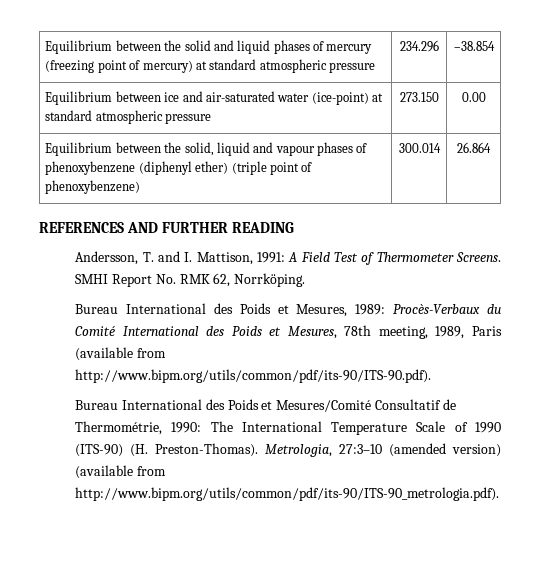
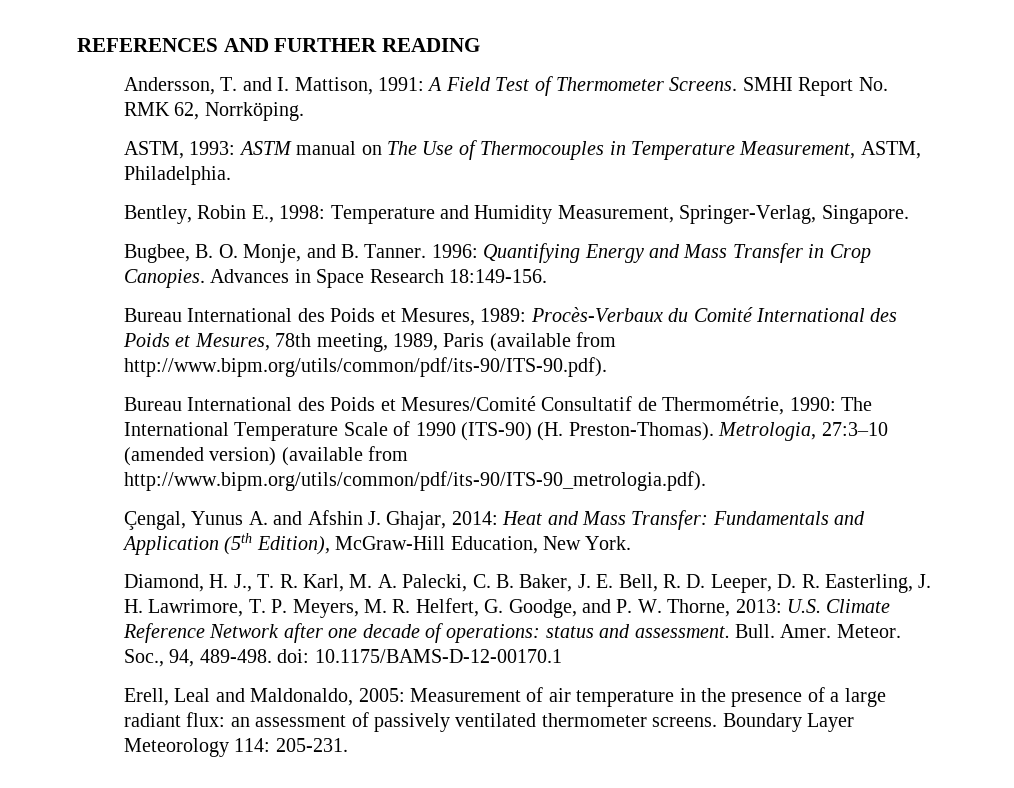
- Equilibrium between the solid and liquid phases of mercury (freezing point of mercury) at standard atmospheric pressure | 234.296 | –38.854
- Equilibrium between ice and air-saturated water (ice-point) at standard atmospheric pressure | 273.150 | 0.00
- Equilibrium between the solid, liquid and vapour phases of phenoxybenzene (diphenyl ether) (triple point of phenoxybenzene) | 300.014 | 26.864
+ ASTM, 1993: ASTM manual on The Use of Thermocouples in Temperature Measurement, ASTM, Philadelphia.
+ Bentley, Robin E., 1998: Temperature and Humidity Measurement, Springer-Verlag, Singapore.
+ Bugbee, B. O. Monje, and B. Tanner. 1996: Quantifying Energy and Mass Transfer in Crop Canopies. Advances in Space Research 18:149-156.
+ Çengal, Yunus A. and Afshin J. Ghajar, 2014: Heat and Mass Transfer: Fundamentals and Application (5th Edition), McGraw-Hill Education, New York.
+ Diamond, H. J., T. R. Karl, M. A. Palecki, C. B. Baker, J. E. Bell, R. D. Leeper, D. R. Easterling, J. H. Lawrimore, T. P. Meyers, M. R. Helfert, G. Goodge, and P. W. Thorne, 2013: U.S. Climate Reference Network after one decade of operations: status and assessment. Bull. Amer. Meteor. Soc., 94, 489-498. doi: 10.1175/BAMS-D-12-00170.1
+ Erell, Leal and Maldonaldo, 2005: Measurement of air temperature in the presence of a large radiant flux: an assessment of passively ventilated thermometer screens. Boundary Layer Meteorology 114: 205-231.

